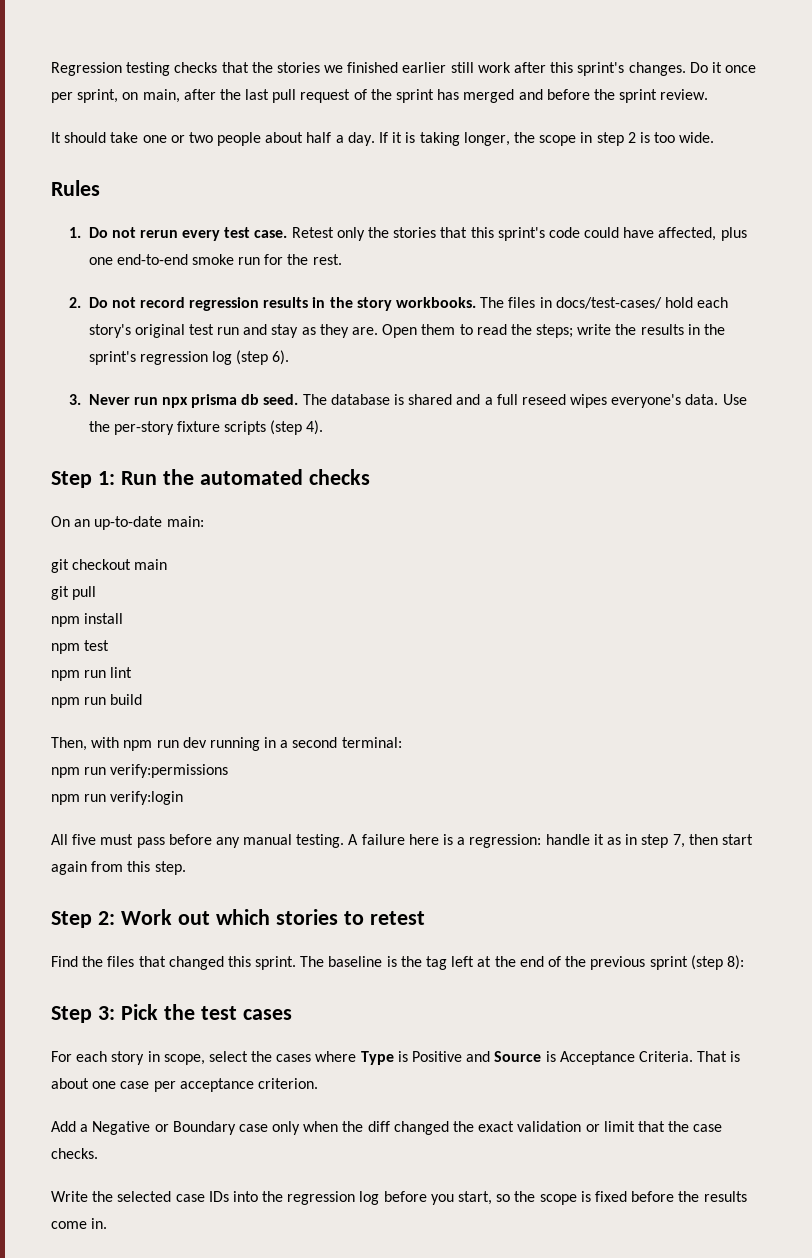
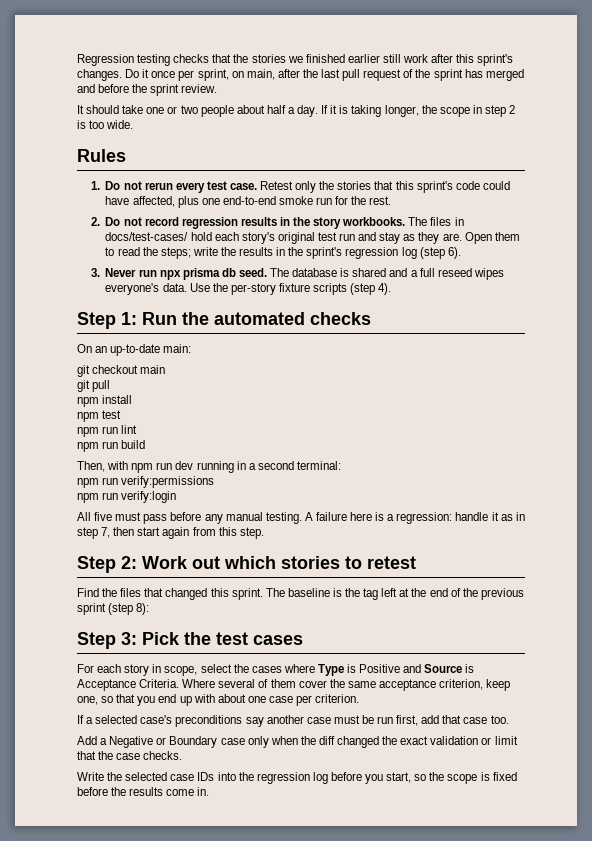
- That is about one case per acceptance criterion.
+ Where several of them cover the same acceptance criterion, keep one, so that you end up with about one case per criterion.
+ If a selected case's preconditions say another case must be run first, add that case too.

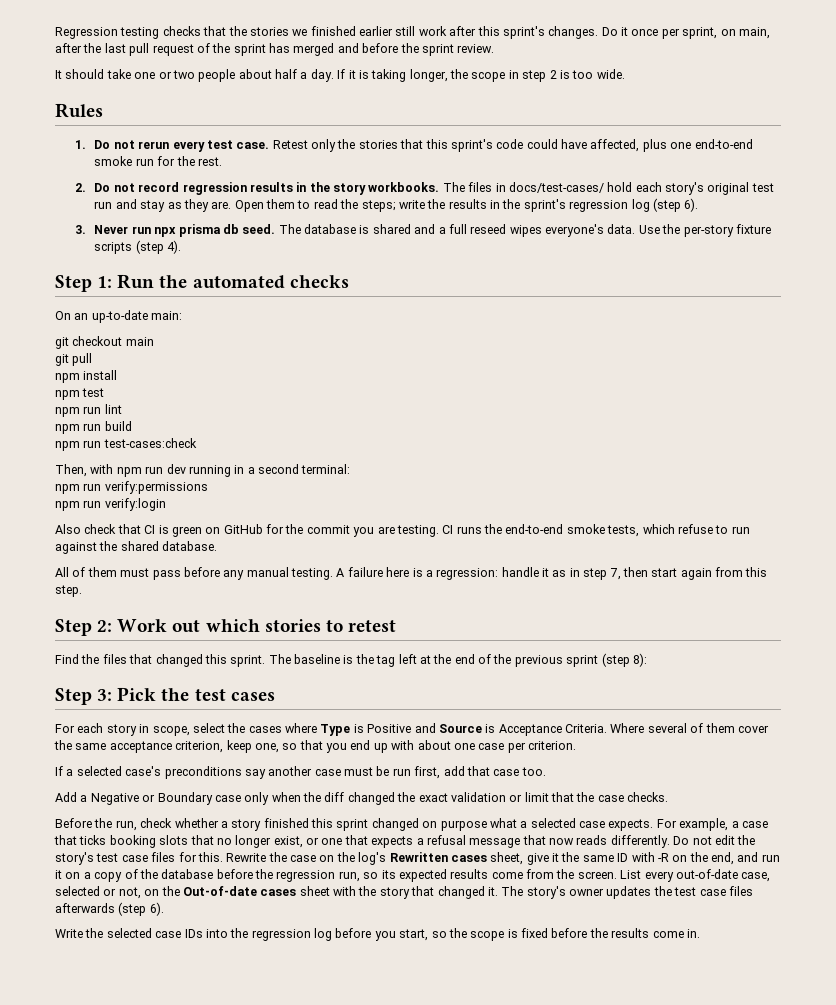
+ npm run test-cases:check
+ Also check that CI is green on GitHub for the commit you are testing. CI runs the end-to-end smoke tests, which refuse to run against the shared database.
- All five must pass before any manual testing.
+ All of them must pass before any manual testing.
+ Before the run, check whether a story finished this sprint changed on purpose what a selected case expects. For example, a case that ticks booking slots that no longer exist, or one that expects a refusal message that now reads differently. Do not edit the story's test case files for this. Rewrite the case on the log's Rewritten cases sheet, give it the same ID with -R on the end, and run it on a copy of the database before the regression run, so its expected results come from the screen. List every out-of-date case, selected or not, on the Out-of-date cases sheet with the story that changed it. The story's owner updates the test case files afterwards (step 6).

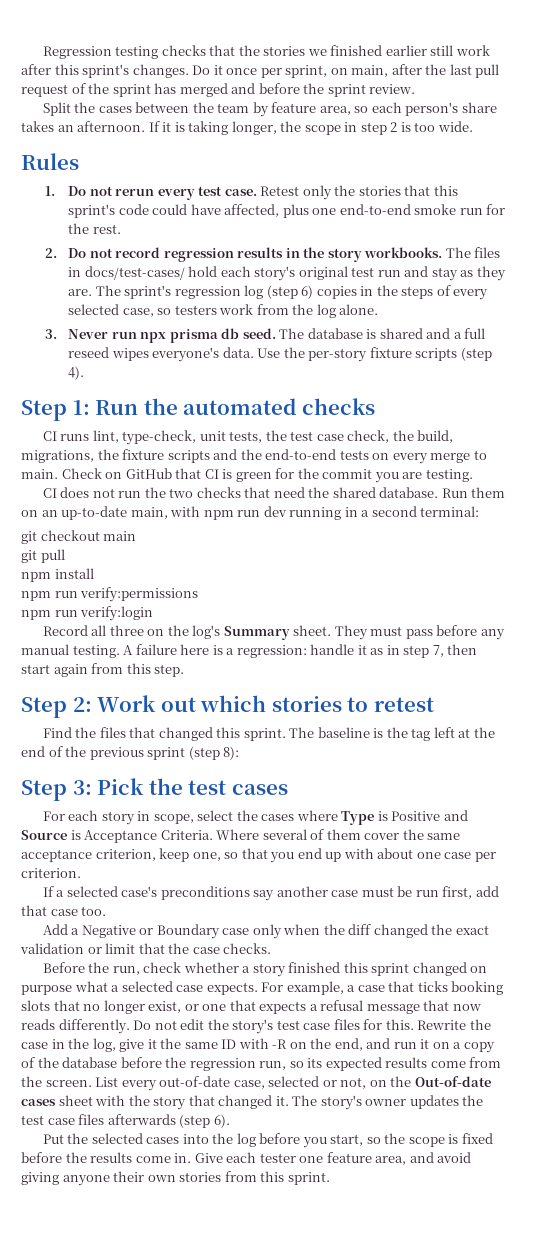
- It should take one or two people about half a day.
+ Split the cases between the team by feature area, so each person's share takes an afternoon.
- Open them to read the steps; write the results in the sprint's regression log (step 6).
+ The sprint's regression log (step 6) copies in the steps of every selected case, so testers work from the log alone.
- On an up-to-date main:
+ CI runs lint, type-check, unit tests, the test case check, the build, migrations, the fixture scripts and the end-to-end tests on every merge to main. Check on GitHub that CI is green for the commit you are testing.
+ CI does not run the two checks that need the shared database. Run them on an up-to-date main, with npm run dev running in a second terminal:
- npm test
- npm run lint
- npm run build
- npm run test-cases:check
- Then, with npm run dev running in a second terminal:
- Also check that CI is green on GitHub for the commit you are testing. CI runs the end-to-end smoke tests, which refuse to run against the shared database.
- All of them must pass before any manual testing.
+ Record all three on the log's Summary sheet. They must pass before any manual testing.
- Rewrite the case on the log's Rewritten cases sheet, give it the same ID with -R on the end, and run it on a copy of the database before the regression run, so its expected results come from the screen.
+ Rewrite the case in the log, give it the same ID with -R on the end, and run it on a copy of the database before the regression run, so its expected results come from the screen.
- Write the selected case IDs into the regression log before you start, so the scope is fixed before the results come in.
+ Put the selected cases into the log before you start, so the scope is fixed before the results come in.
+ Give each tester one feature area, and avoid giving anyone their own stories from this sprint.

